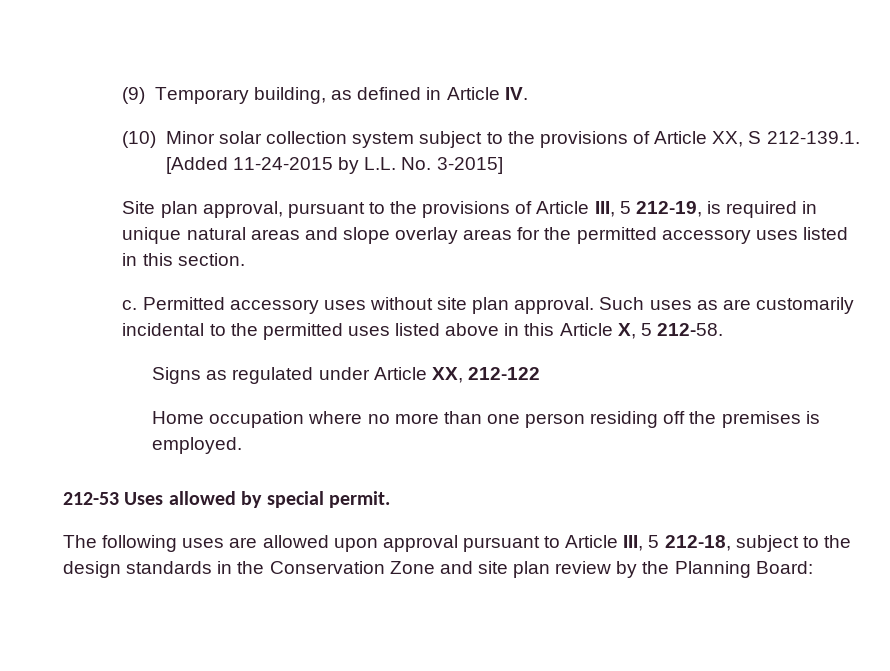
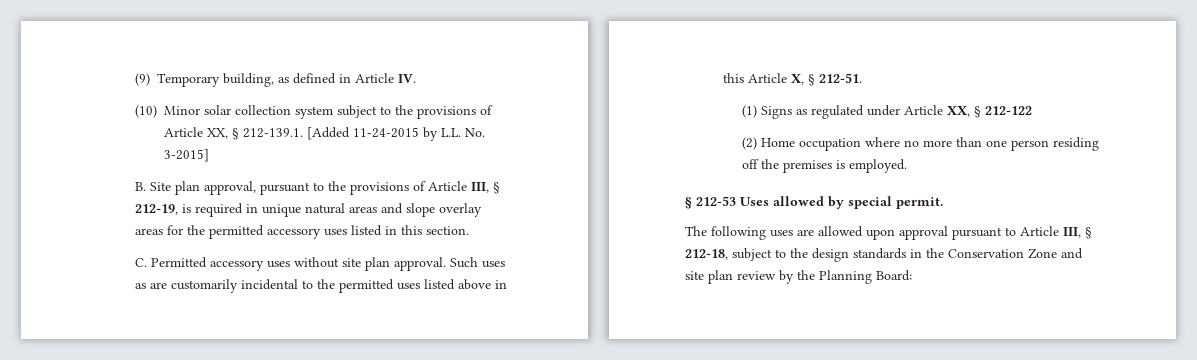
- (10) Minor solar collection system subject to the provisions of Article XX, S 212-139.1. [Added 11-24-2015 by L.L. No. 3-2015]
+ (10) Minor solar collection system subject to the provisions of Article XX, § 212-139.1. [Added 11-24-2015 by L.L. No. 3-2015]
- Site plan approval, pursuant to the provisions of Article III, 5 212-19, is required in unique natural areas and slope overlay areas for the permitted accessory uses listed in this section.
+ B. Site plan approval, pursuant to the provisions of Article III, § 212-19, is required in unique natural areas and slope overlay areas for the permitted accessory uses listed in this section.
- c. Permitted accessory uses without site plan approval.
+ C. Permitted accessory uses without site plan approval.
- Such uses as are customarily incidental to the permitted uses listed above in this Article X, 5 212-58.
- Signs as regulated under Article XX, 212-122
+ Such uses as are customarily incidental to the permitted uses listed above in this Article X, § 212-51.
+ (1) Signs as regulated under Article XX, § 212-122
- Home occupation where no more than one person residing off the premises is employed.
+ (2) Home occupation where no more than one person residing off the premises is employed.
- 212-53 Uses allowed by special permit.
+ § 212-53 Uses allowed by special permit.
- The following uses are allowed upon approval pursuant to Article III, 5 212-18, subject to the design standards in the Conservation Zone and site plan review by the Planning Board:
+ The following uses are allowed upon approval pursuant to Article III, § 212-18, subject to the design standards in the Conservation Zone and site plan review by the Planning Board:

